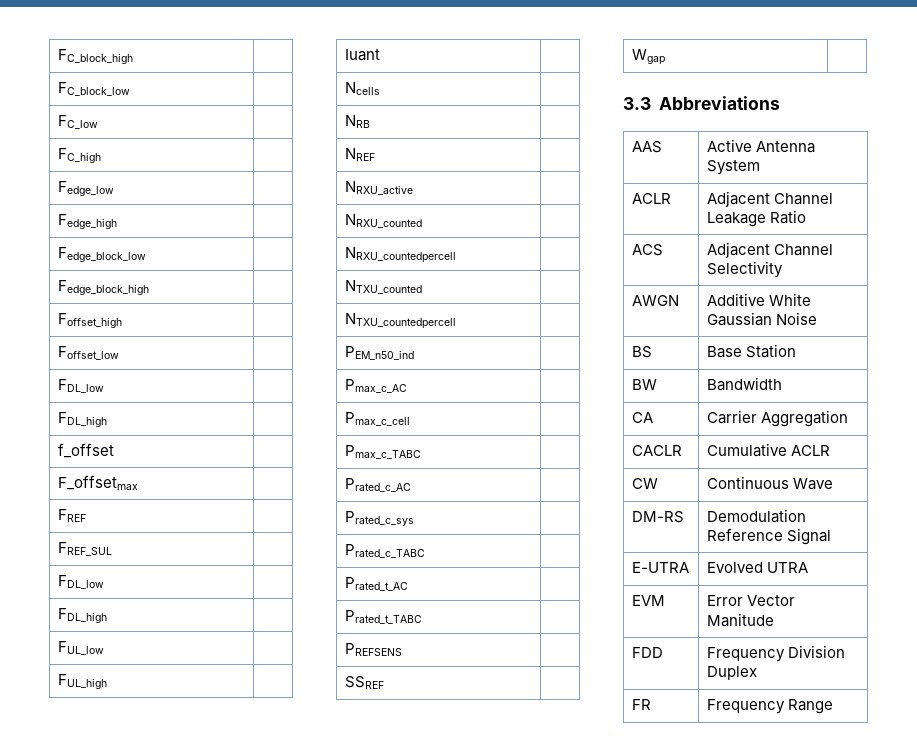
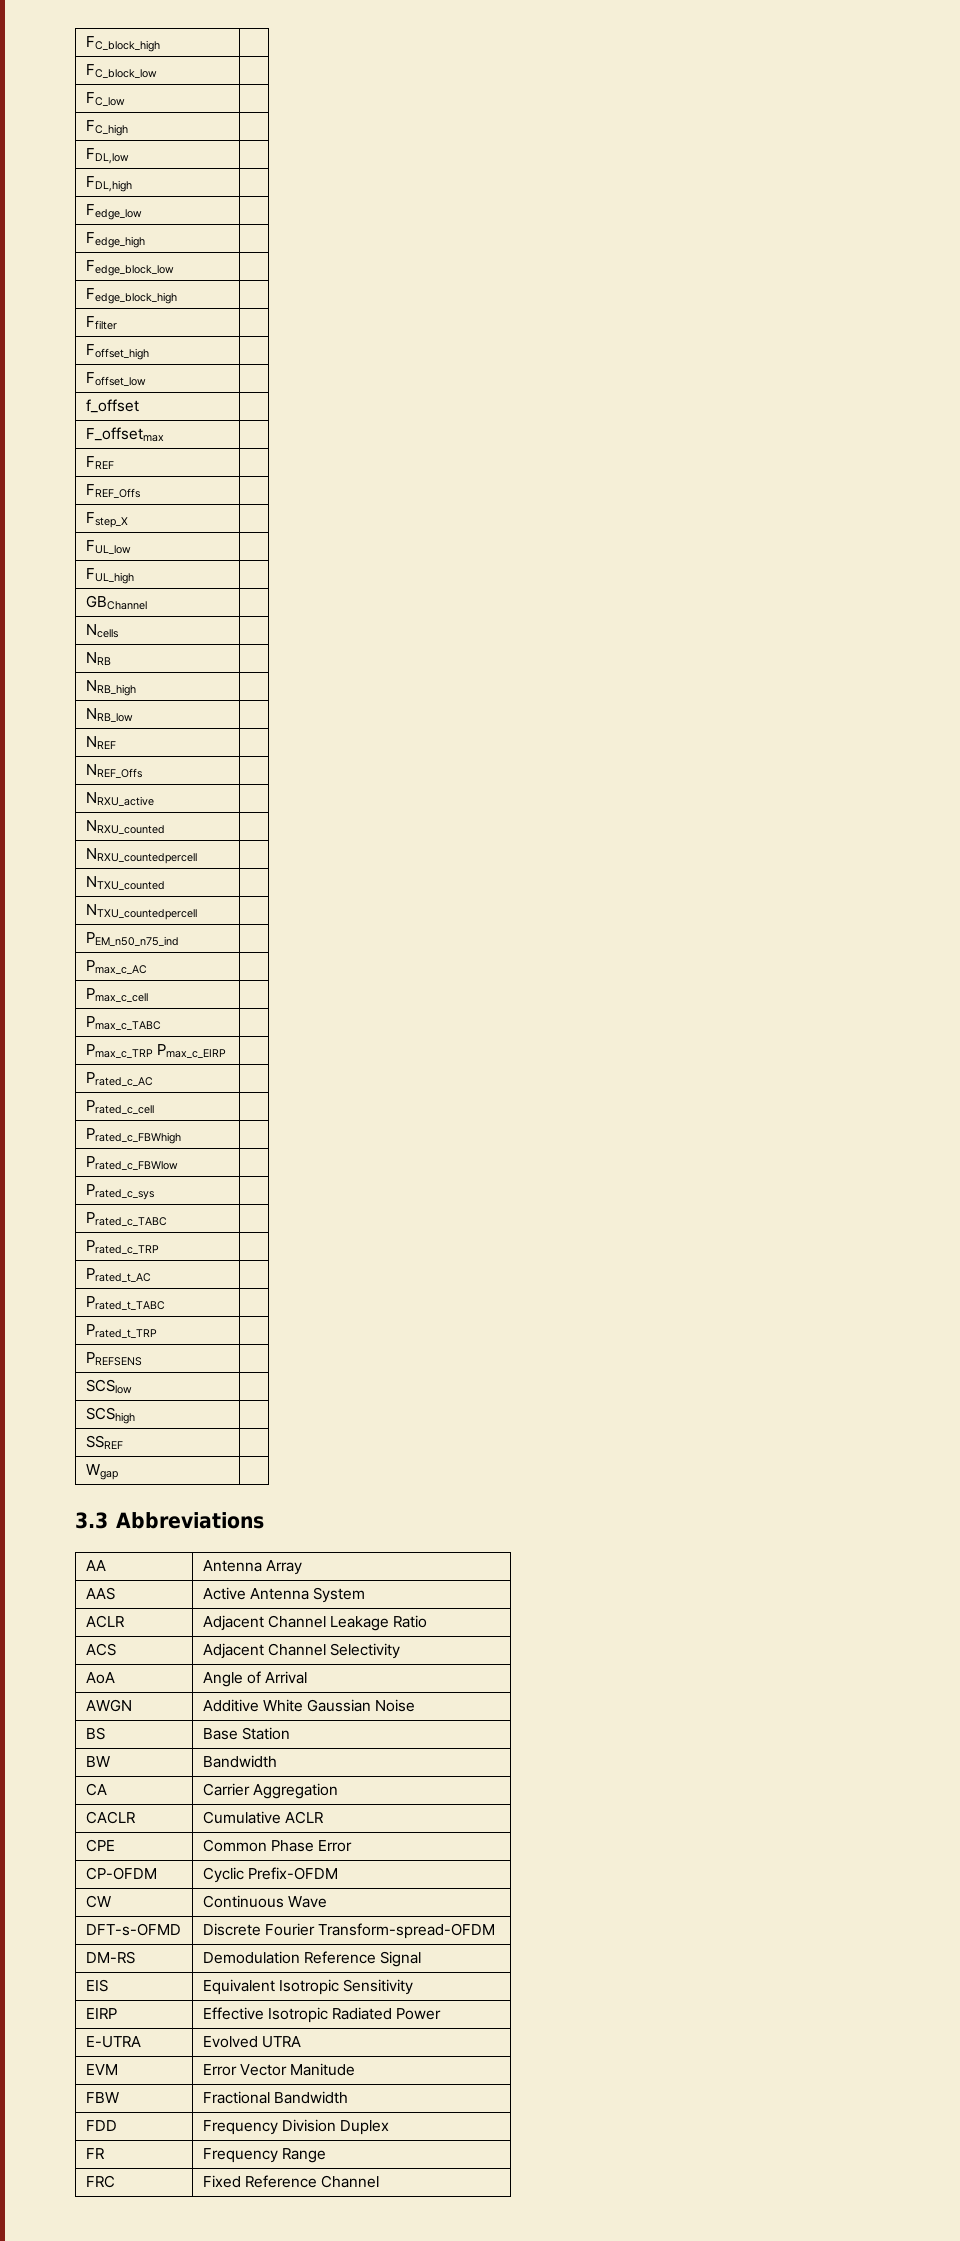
+ FDL,low |
+ FDL,high |
+ Ffilter |
  Foffset_low |
- FDL_low |
- FDL_high |
- FREF_SUL |
- FDL_low |
- FDL_high |
+ FREF_Offs |
+ Fstep_X |
- Iuant |
+ GBChannel |
+ NRB_high |
+ NRB_low |
+ NREF_Offs |
- PEM_n50_ind |
+ PEM_n50_n75_ind |
+ Pmax_c_TRP Pmax_c_EIRP |
+ Prated_c_cell |
+ Prated_c_FBWhigh |
+ Prated_c_FBWlow |
+ Prated_c_TRP |
+ Prated_t_TRP |
+ SCSlow |
+ SCShigh |
+ AA | Antenna Array
+ AoA | Angle of Arrival
+ CPE | Common Phase Error
+ CP-OFDM | Cyclic Prefix-OFDM
+ DFT-s-OFMD | Discrete Fourier Transform-spread-OFDM
+ EIS | Equivalent Isotropic Sensitivity
+ EIRP | Effective Isotropic Radiated Power
+ FBW | Fractional Bandwidth
+ FRC | Fixed Reference Channel

